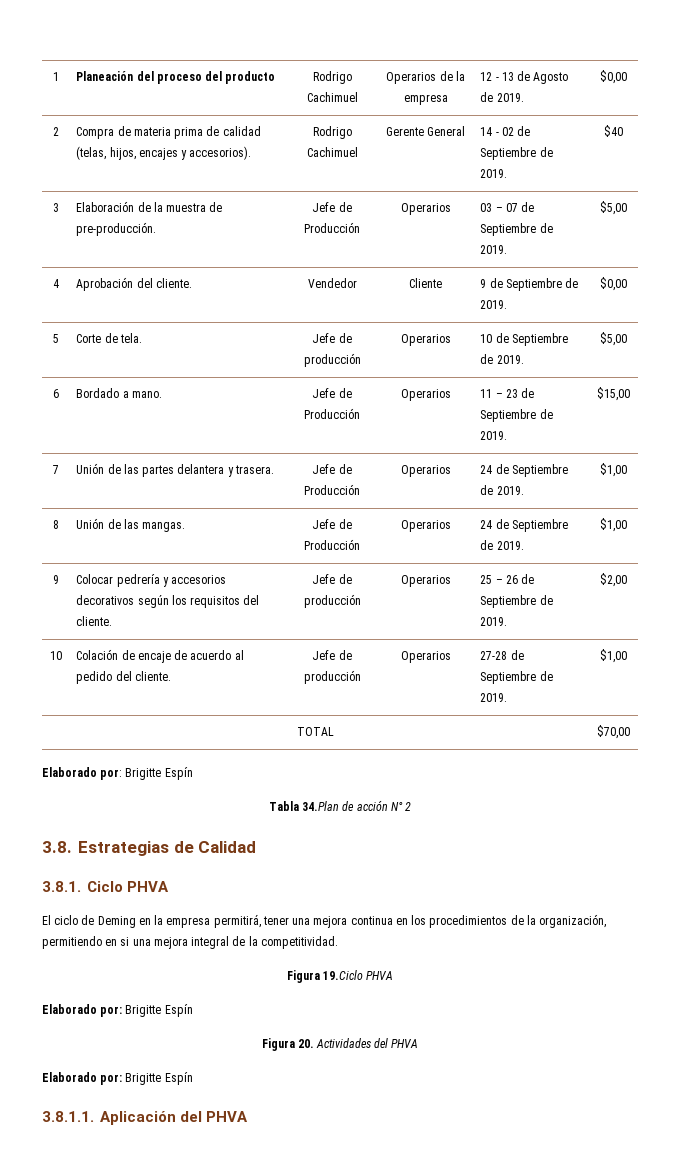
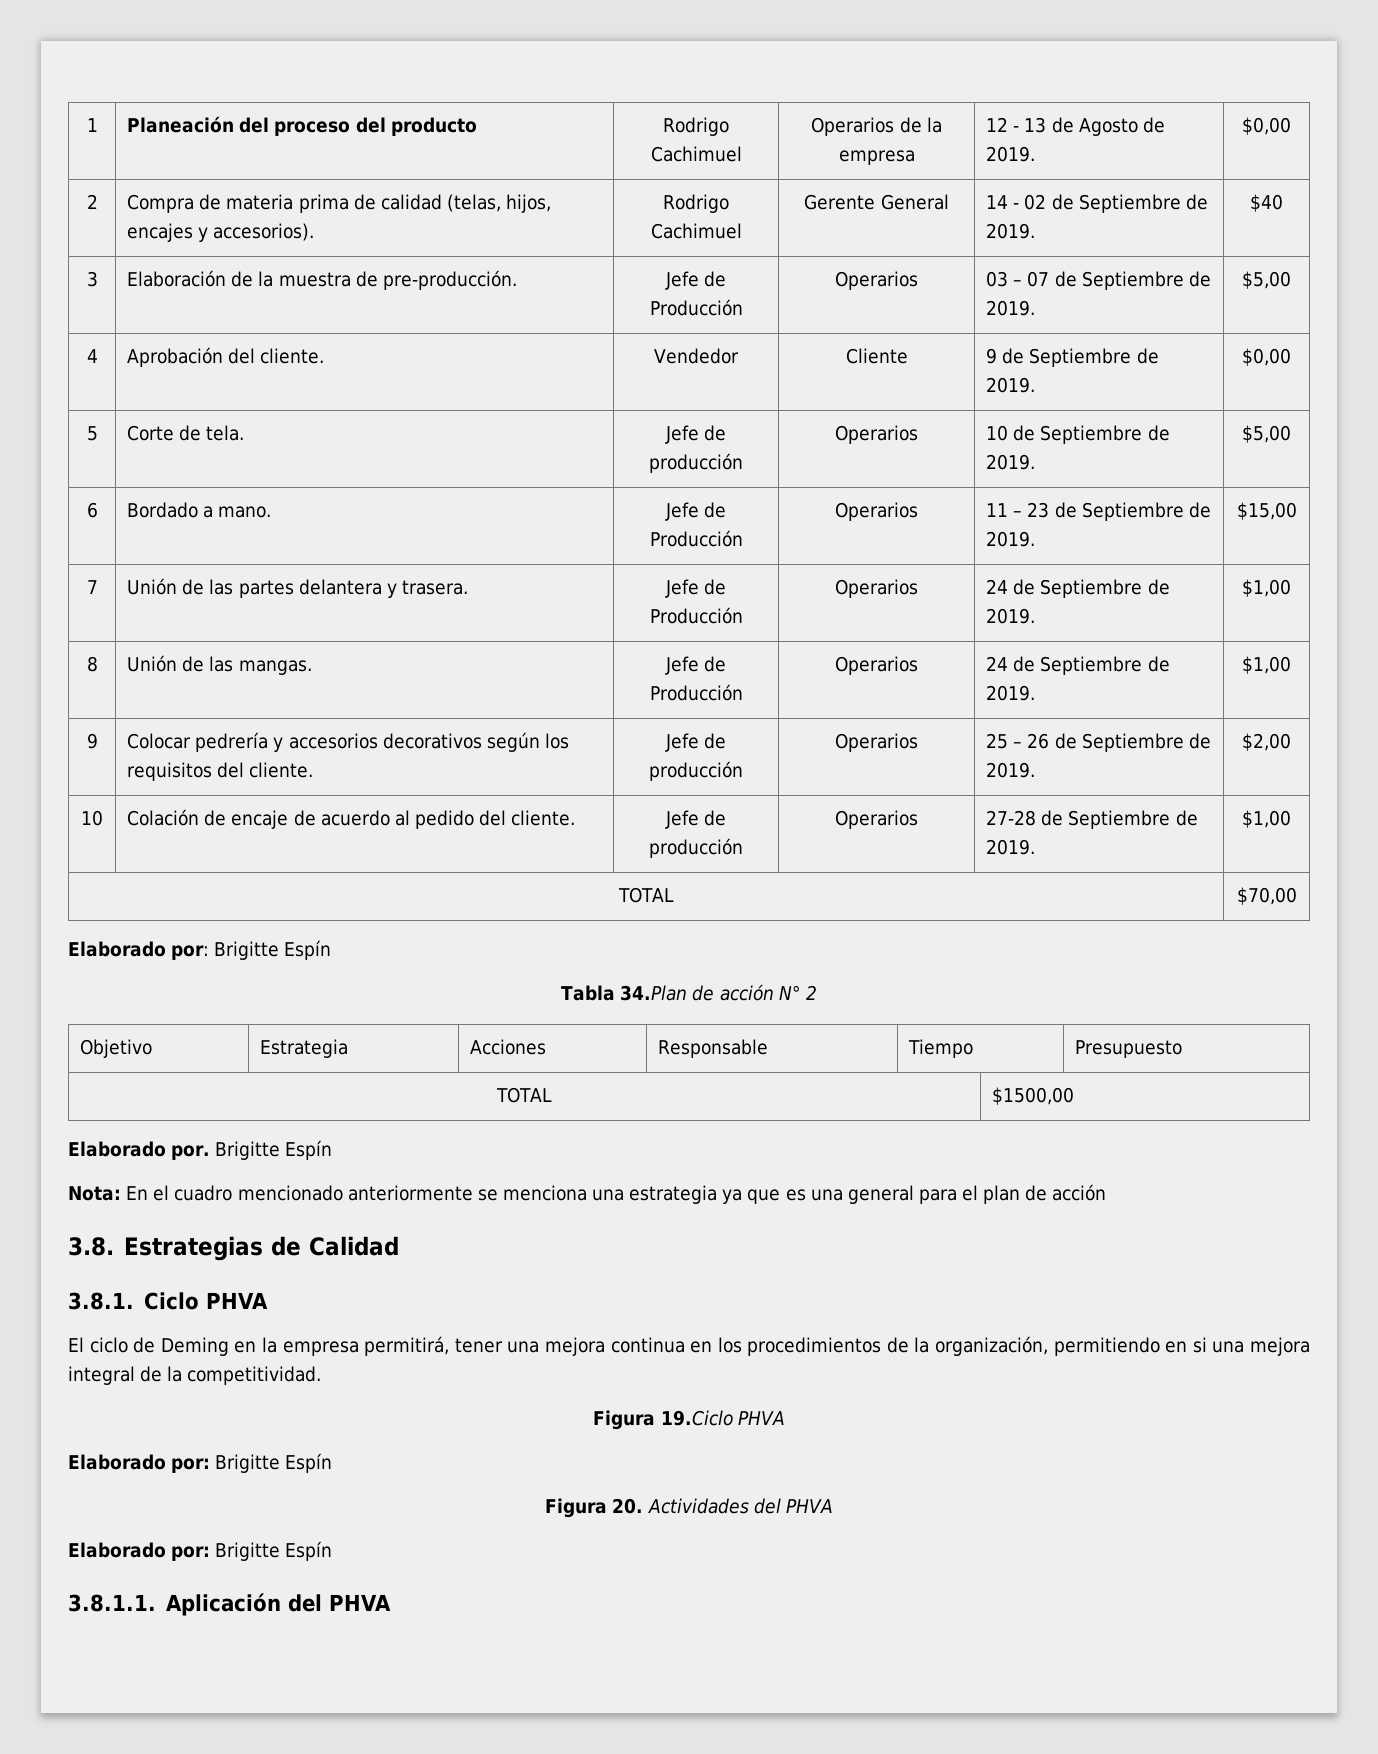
+ Objetivo | Estrategia | Acciones | Responsable | Tiempo | Presupuesto
+ TOTAL | $1500,00
+ Elaborado por. Brigitte Espín
+ Nota: En el cuadro mencionado anteriormente se menciona una estrategia ya que es una general para el plan de acción

